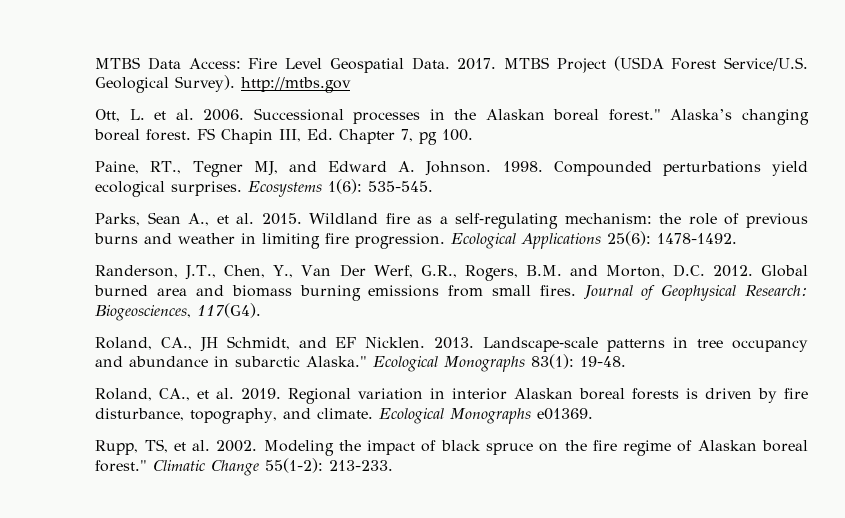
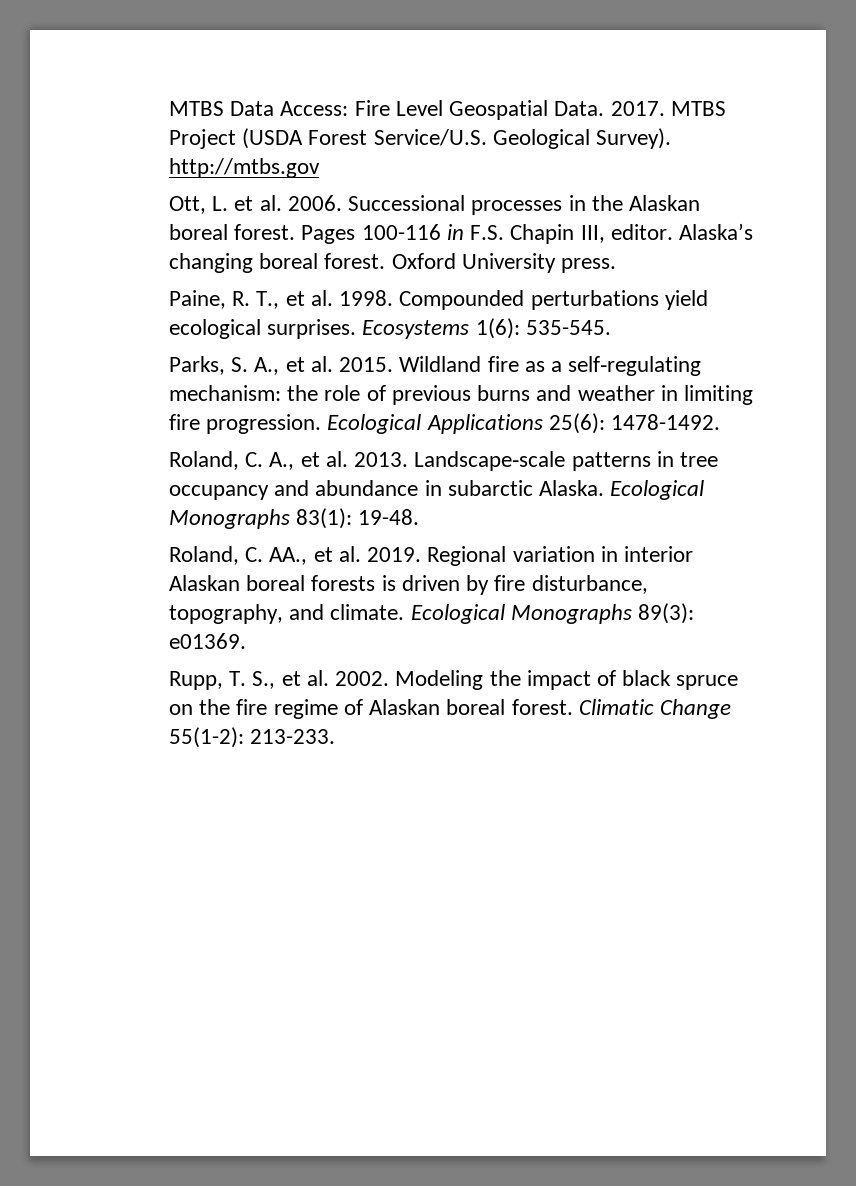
- Successional processes in the Alaskan boreal forest." Alaska’s changing boreal forest. FS Chapin III, Ed. Chapter 7, pg 100.
- Paine, RT., Tegner MJ, and Edward A. Johnson. 1998.
+ Successional processes in the Alaskan boreal forest. Pages 100-116 in F.S. Chapin III, editor. Alaska’s changing boreal forest. Oxford University press.
+ Paine, R. T., et al. 1998.
- Parks, Sean A., et al. 2015.
+ Parks, S. A., et al. 2015.
- Randerson, J.T., Chen, Y., Van Der Werf, G.R., Rogers, B.M. and Morton, D.C. 2012. Global burned area and biomass burning emissions from small fires. Journal of Geophysical Research: Biogeosciences, 117(G4).
- Roland, CA., JH Schmidt, and EF Nicklen. 2013.
+ Roland, C. A., et al. 2013.
- Landscape‐scale patterns in tree occupancy and abundance in subarctic Alaska."
+ Landscape‐scale patterns in tree occupancy and abundance in subarctic Alaska.
- Roland, CA., et al. 2019.
+ Roland, C. AA., et al. 2019.
- Ecological Monographs e01369.
+ Ecological Monographs 89(3): e01369.
- Rupp, TS, et al. 2002.
+ Rupp, T. S., et al. 2002.
- Modeling the impact of black spruce on the fire regime of Alaskan boreal forest."
+ Modeling the impact of black spruce on the fire regime of Alaskan boreal forest.

